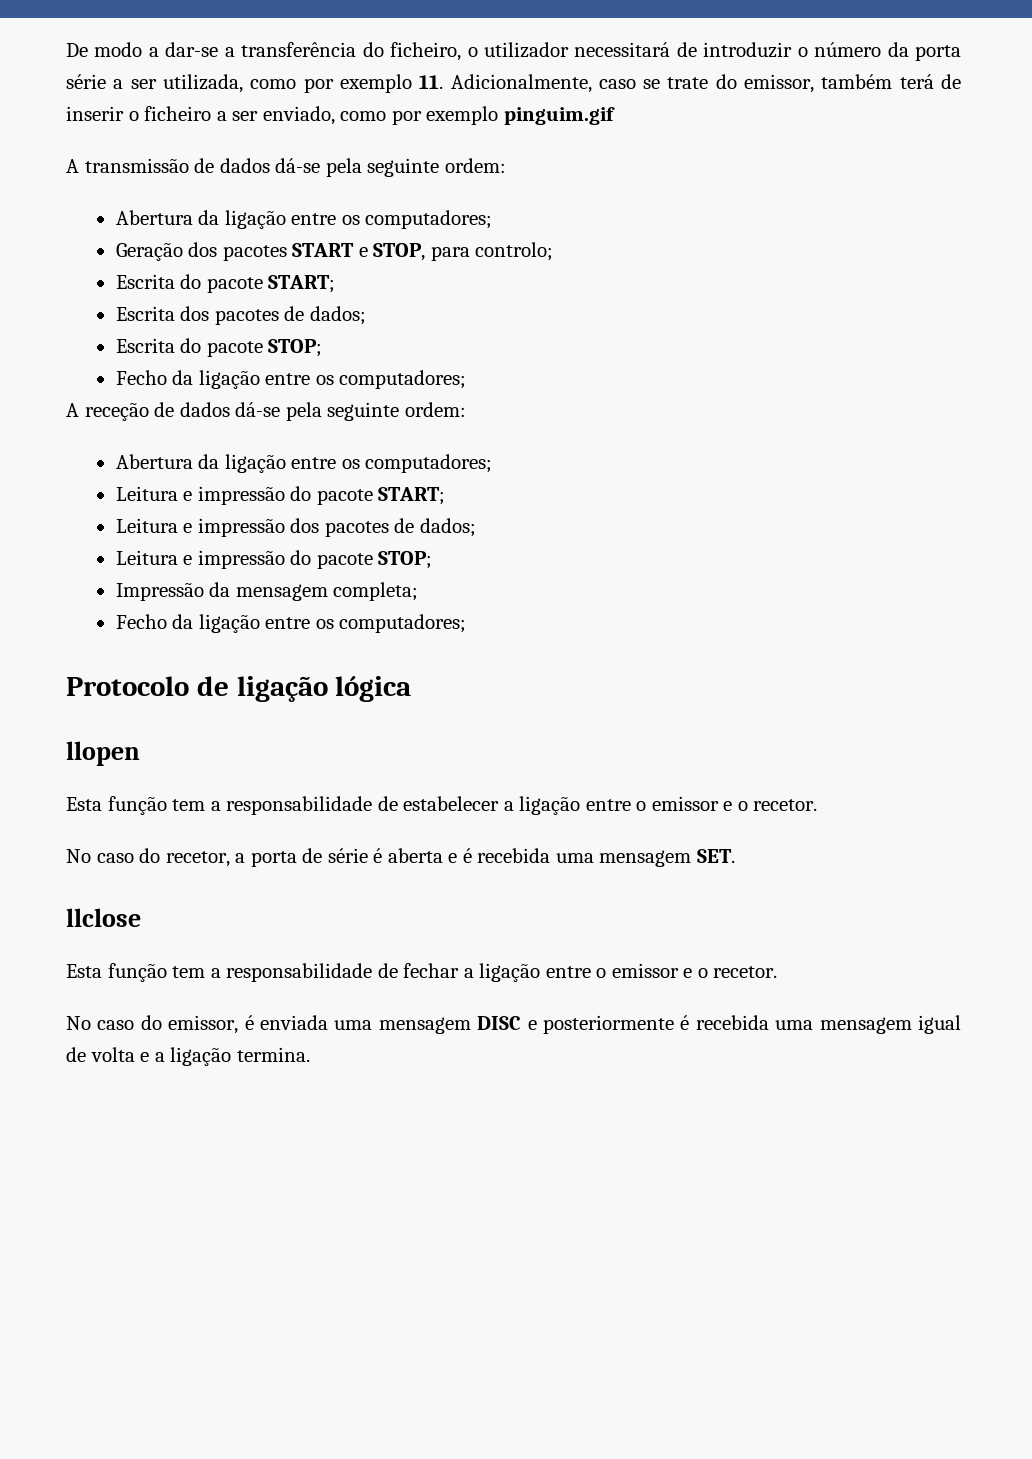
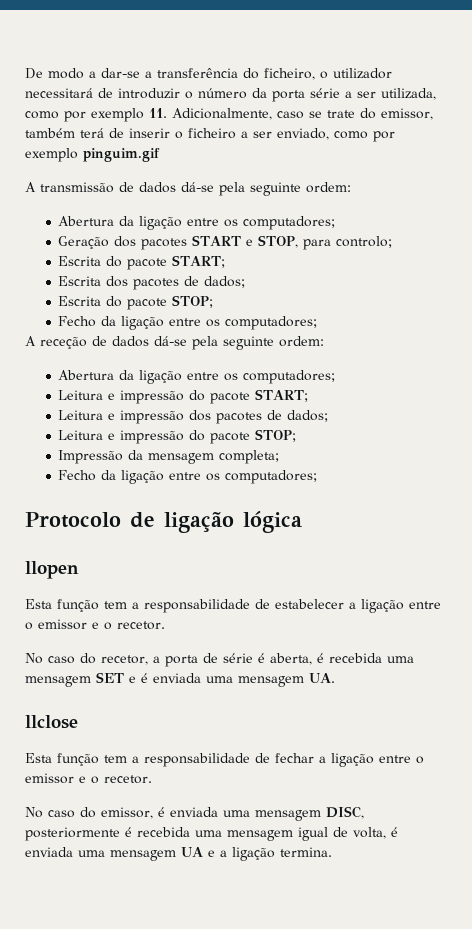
- No caso do recetor, a porta de série é aberta e é recebida uma mensagem SET.
+ No caso do recetor, a porta de série é aberta, é recebida uma mensagem SET e é enviada uma mensagem UA.
- No caso do emissor, é enviada uma mensagem DISC e posteriormente é recebida uma mensagem igual de volta e a ligação termina.
+ No caso do emissor, é enviada uma mensagem DISC, posteriormente é recebida uma mensagem igual de volta, é enviada uma mensagem UA e a ligação termina.

